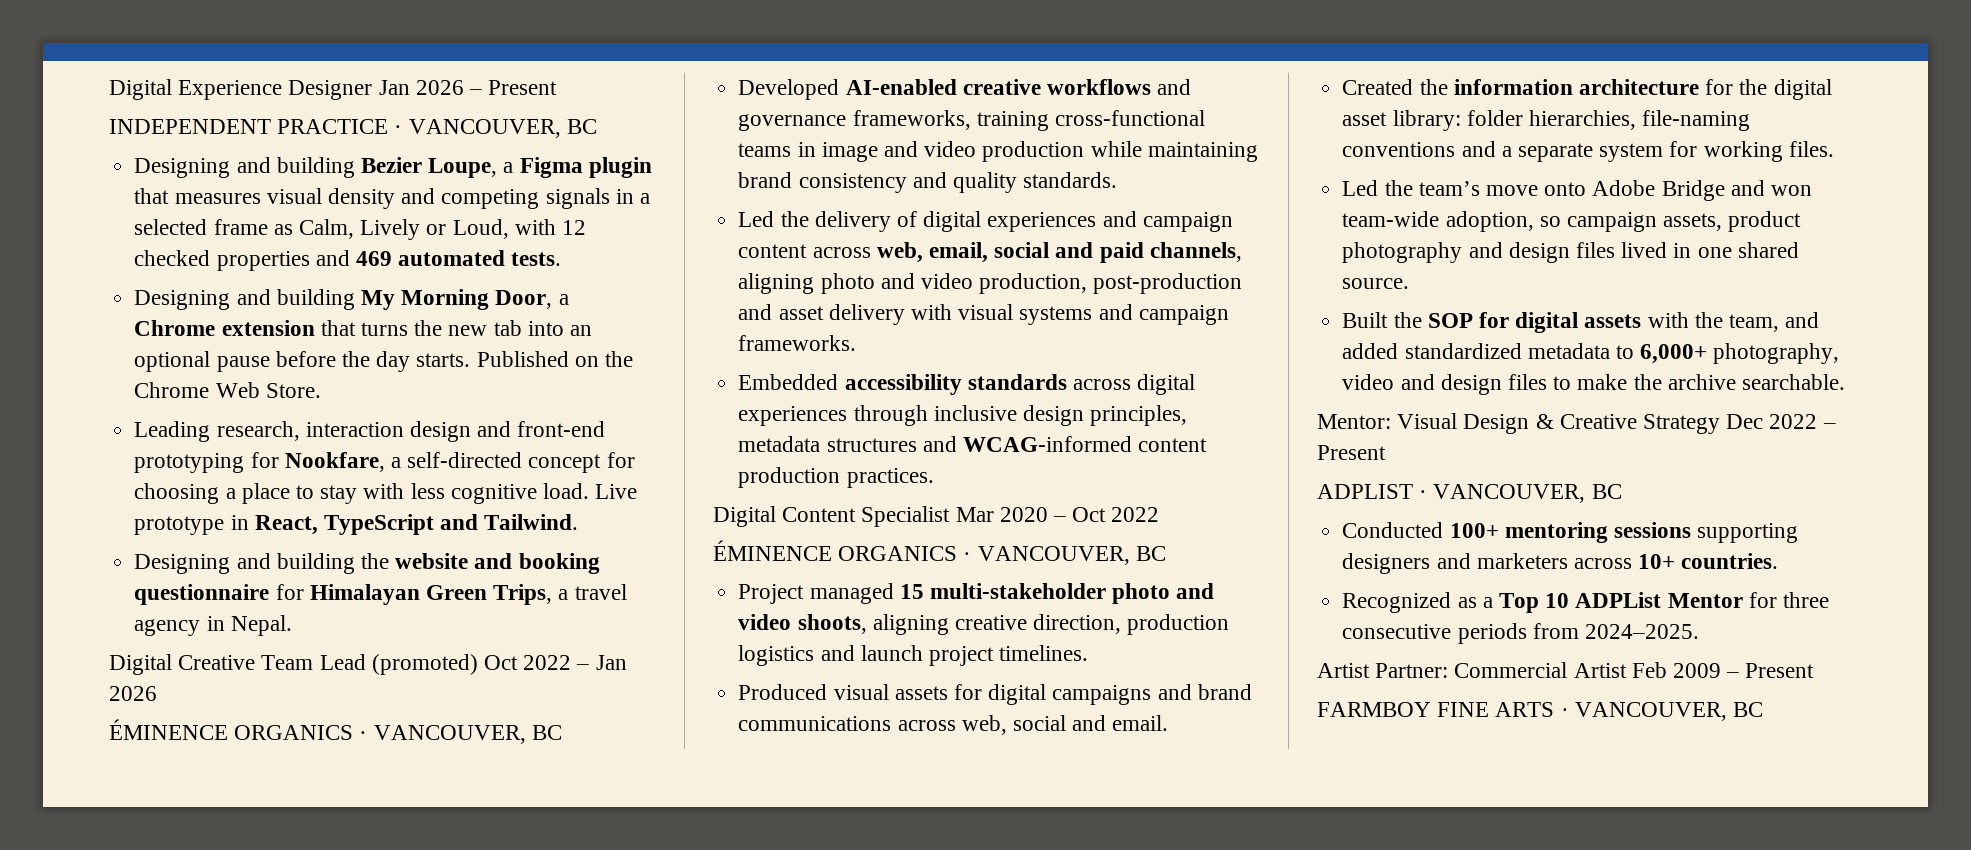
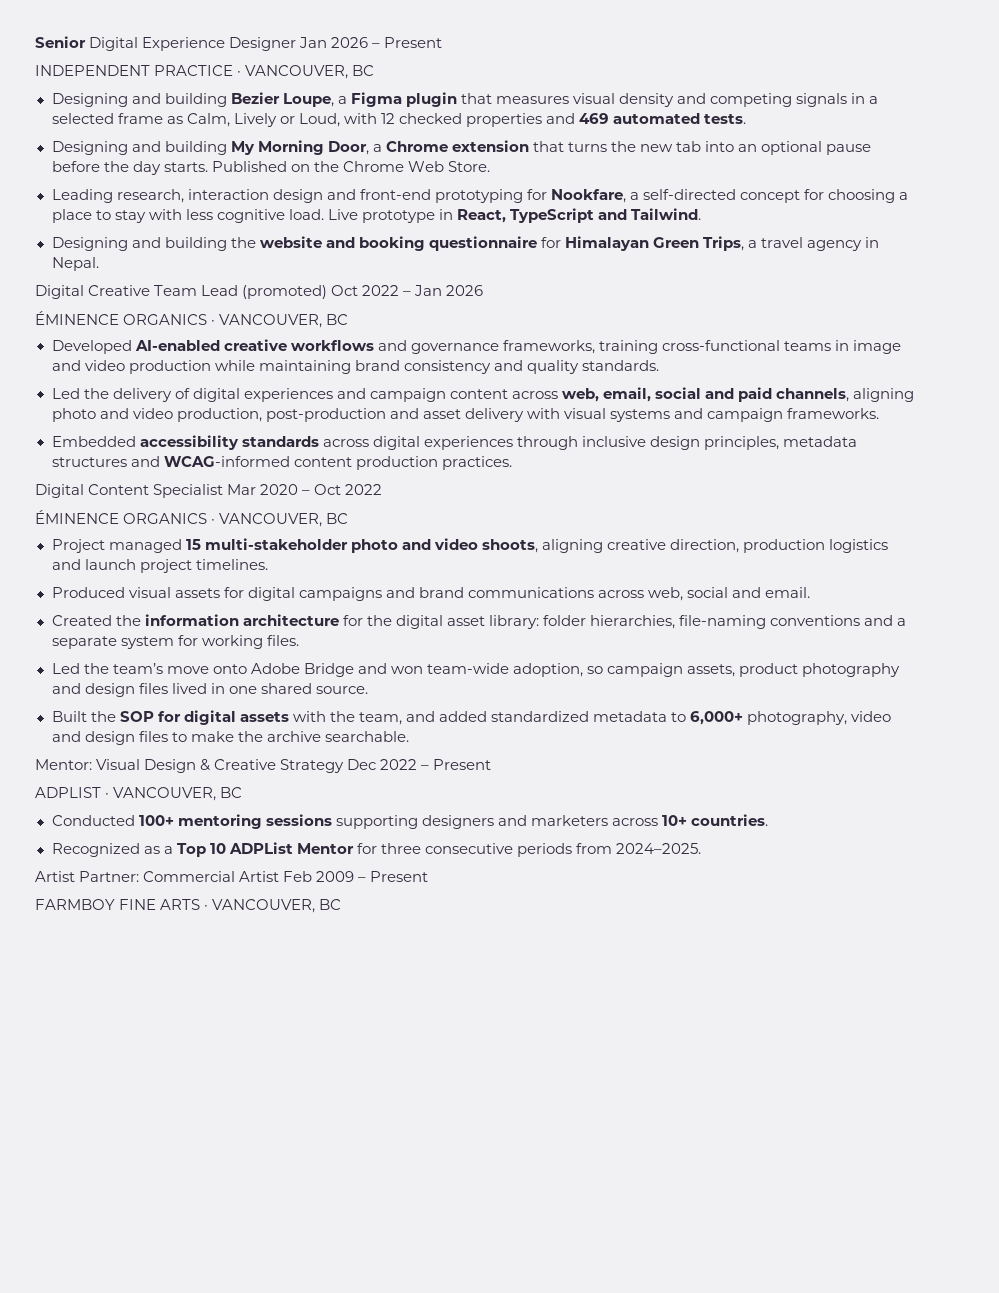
- Digital Experience Designer Jan 2026 – Present
+ Senior Digital Experience Designer Jan 2026 – Present

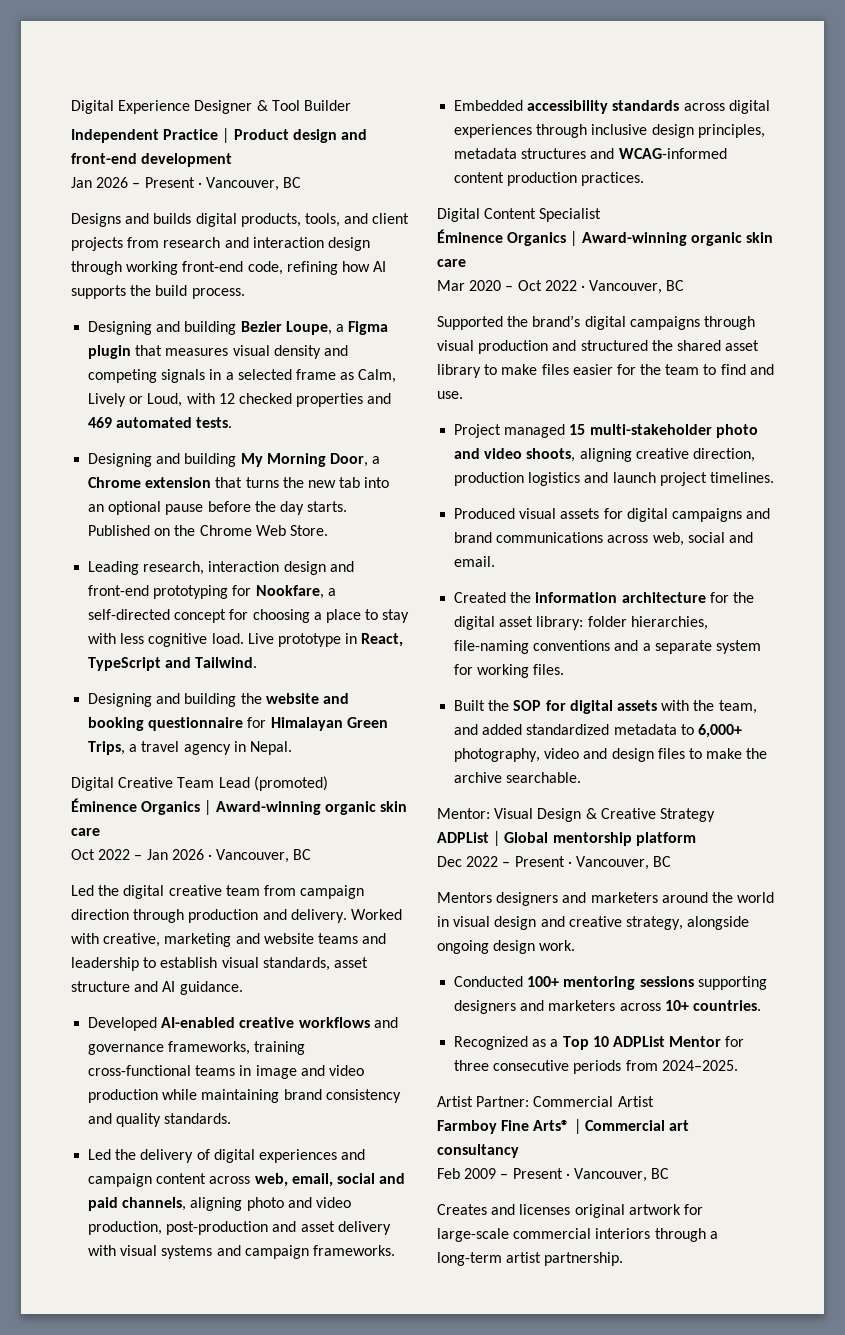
- Senior Digital Experience Designer Jan 2026 – Present
- INDEPENDENT PRACTICE · VANCOUVER, BC
+ Digital Experience Designer & Tool Builder
+ Independent Practice | Product design and front-end development
+ Jan 2026 – Present · Vancouver, BC
+ Designs and builds digital products, tools, and client projects from research and interaction design through working front-end code, refining how AI supports the build process.
- Digital Creative Team Lead (promoted) Oct 2022 – Jan 2026
- ÉMINENCE ORGANICS · VANCOUVER, BC
+ Digital Creative Team Lead (promoted)
+ Éminence Organics | Award-winning organic skin care
+ Oct 2022 – Jan 2026 · Vancouver, BC
+ Led the digital creative team from campaign direction through production and delivery. Worked with creative, marketing and website teams and leadership to establish visual standards, asset structure and AI guidance.
- Digital Content Specialist Mar 2020 – Oct 2022
- ÉMINENCE ORGANICS · VANCOUVER, BC
+ Digital Content Specialist
+ Éminence Organics | Award-winning organic skin care
+ Mar 2020 – Oct 2022 · Vancouver, BC
+ Supported the brand’s digital campaigns through visual production and structured the shared asset library to make files easier for the team to find and use.
- Led the team’s move onto Adobe Bridge and won team-wide adoption, so campaign assets, product photography and design files lived in one shared source.
- Mentor: Visual Design & Creative Strategy Dec 2022 – Present
- ADPLIST · VANCOUVER, BC
+ Mentor: Visual Design & Creative Strategy
+ ADPList | Global mentorship platform
+ Dec 2022 – Present · Vancouver, BC
+ Mentors designers and marketers around the world in visual design and creative strategy, alongside ongoing design work.
- Artist Partner: Commercial Artist Feb 2009 – Present
- FARMBOY FINE ARTS · VANCOUVER, BC
+ Artist Partner: Commercial Artist
+ Farmboy Fine Arts® | Commercial art consultancy
+ Feb 2009 – Present · Vancouver, BC
+ Creates and licenses original artwork for large-scale commercial interiors through a long-term artist partnership.

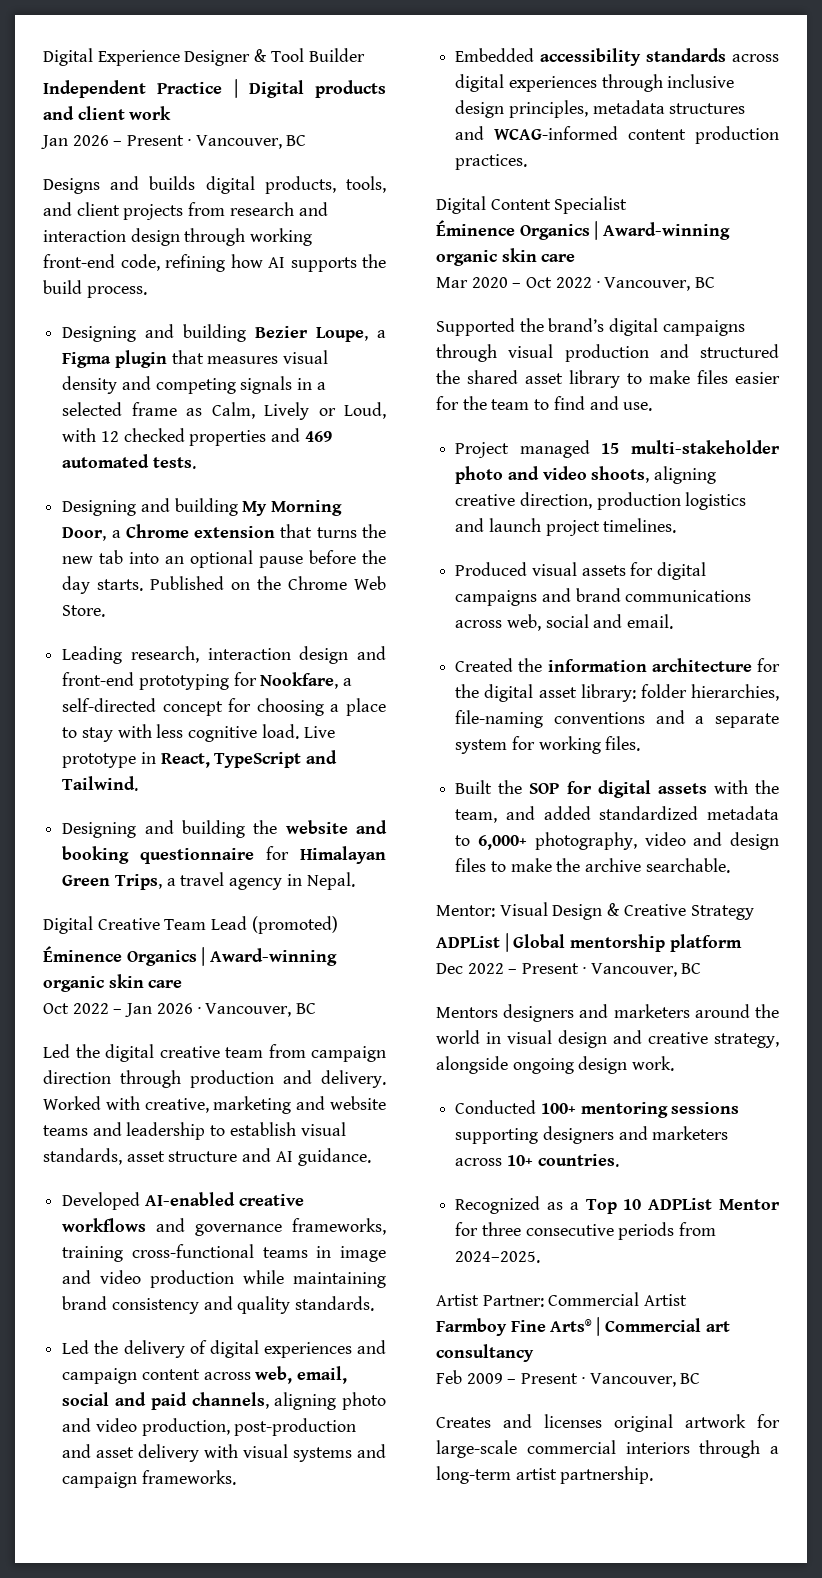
- Independent Practice | Product design and front-end development
+ Independent Practice | Digital products and client work

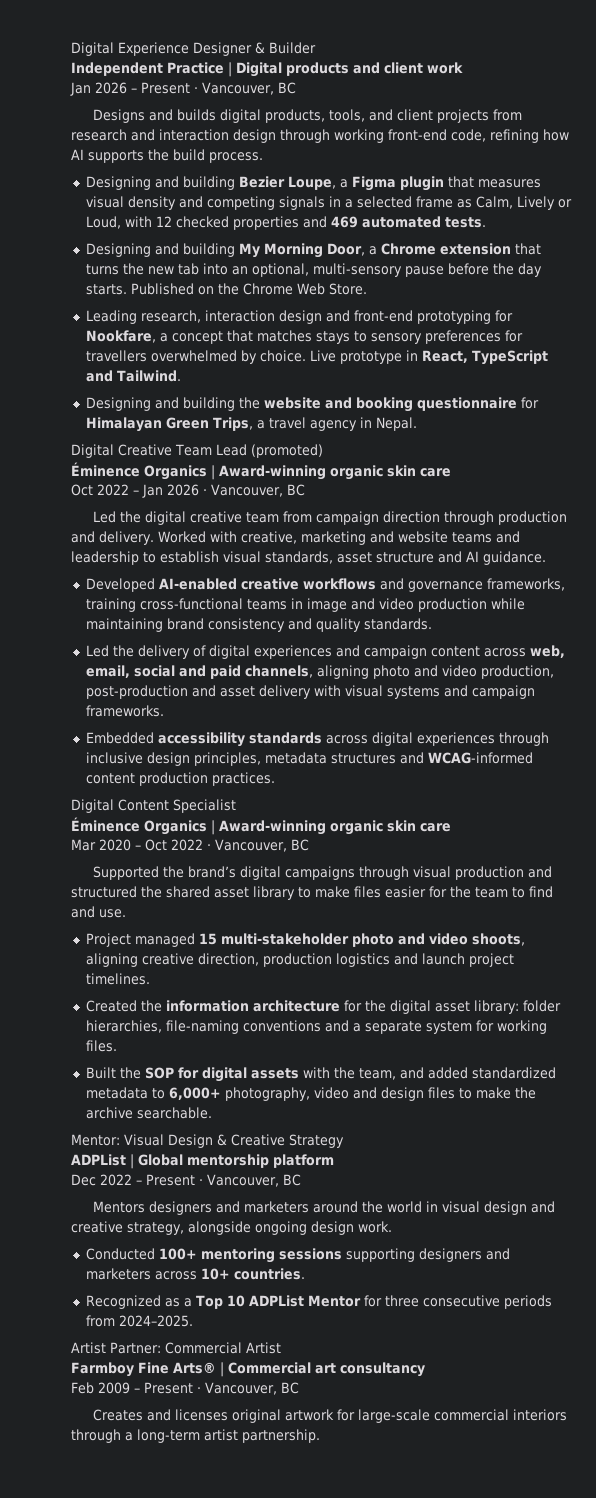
- Digital Experience Designer & Tool Builder
+ Digital Experience Designer & Builder
- Designing and building My Morning Door, a Chrome extension that turns the new tab into an optional pause before the day starts.
+ Designing and building My Morning Door, a Chrome extension that turns the new tab into an optional, multi-sensory pause before the day starts.
- Leading research, interaction design and front-end prototyping for Nookfare, a self-directed concept for choosing a place to stay with less cognitive load.
+ Leading research, interaction design and front-end prototyping for Nookfare, a concept that matches stays to sensory preferences for travellers overwhelmed by choice.
- Produced visual assets for digital campaigns and brand communications across web, social and email.

